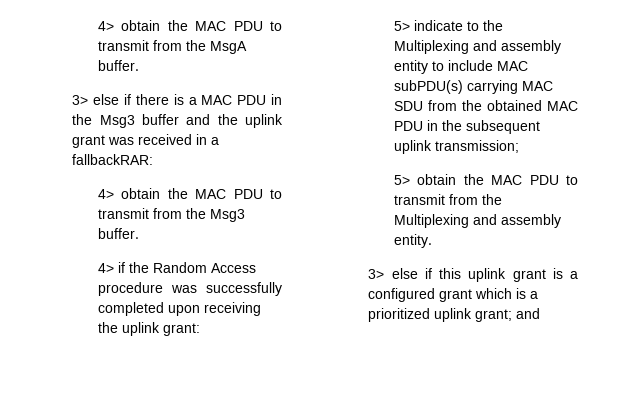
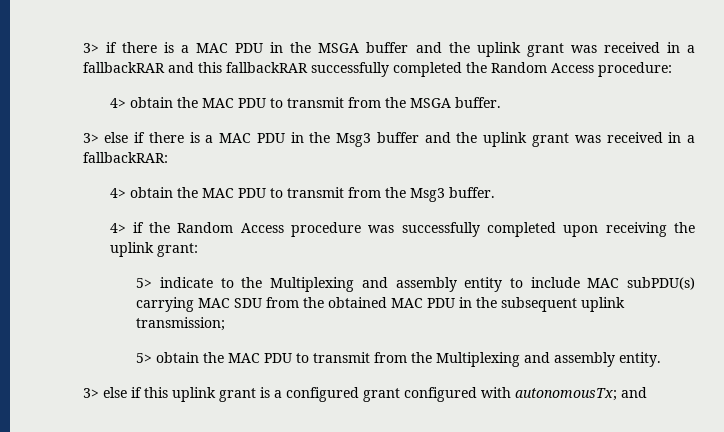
- 4> obtain the MAC PDU to transmit from the MsgA buffer.
+ 3> if there is a MAC PDU in the MSGA buffer and the uplink grant was received in a fallbackRAR and this fallbackRAR successfully completed the Random Access procedure:
+ 4> obtain the MAC PDU to transmit from the MSGA buffer.
- 3> else if this uplink grant is a configured grant which is a prioritized uplink grant; and
+ 3> else if this uplink grant is a configured grant configured with autonomousTx; and

